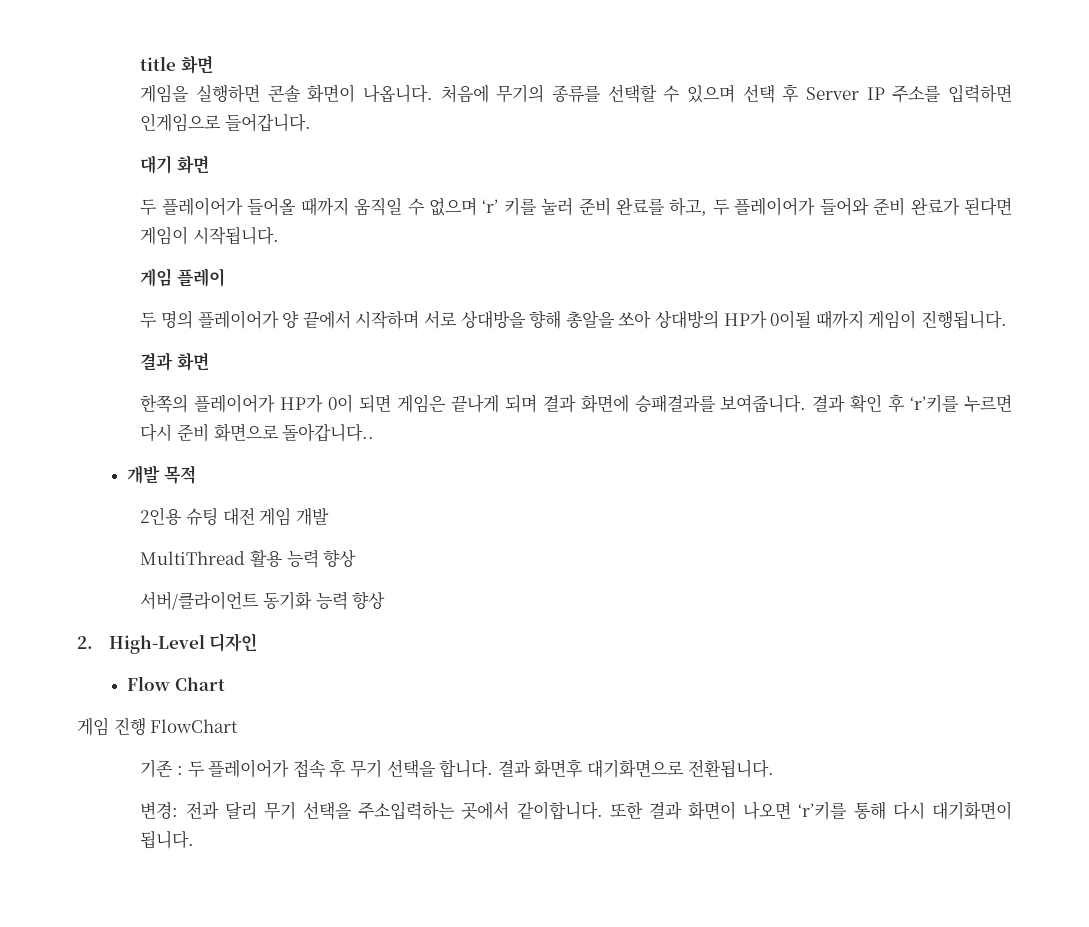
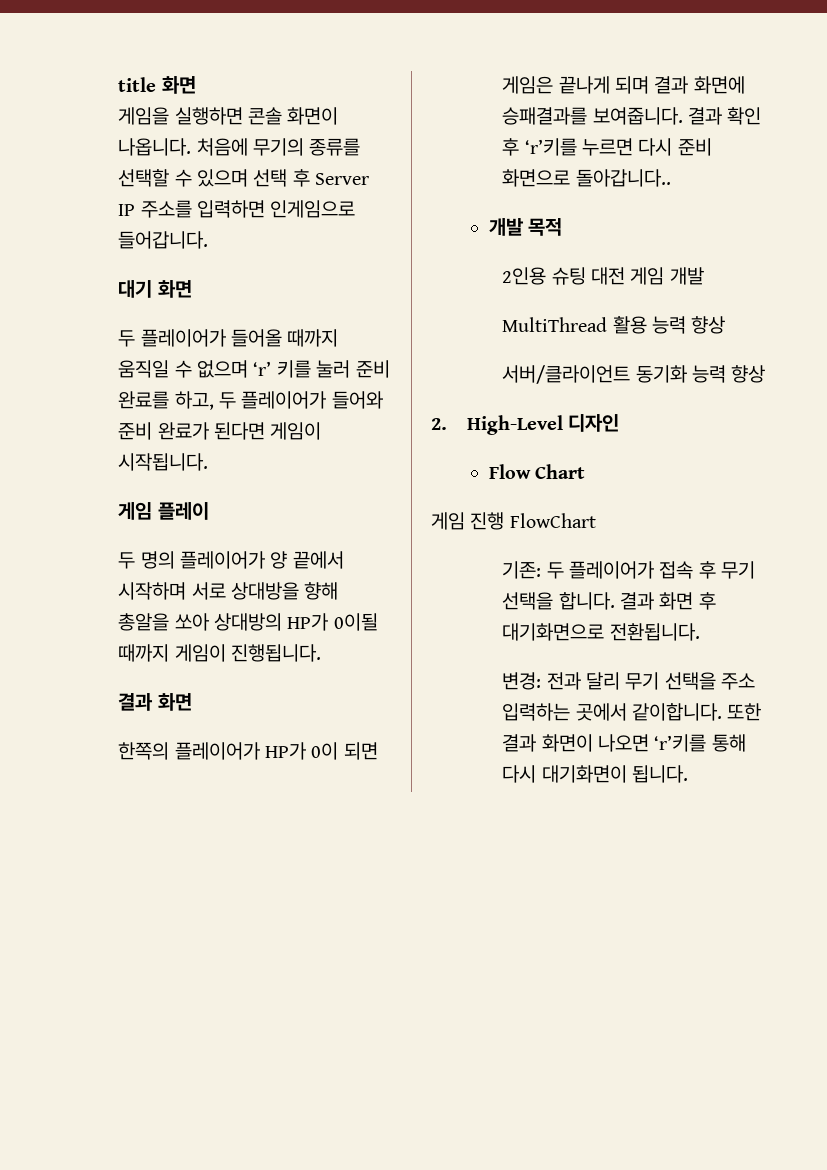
- 기존 : 두 플레이어가 접속 후 무기 선택을 합니다.
+ 기존: 두 플레이어가 접속 후 무기 선택을 합니다.
- 결과 화면후 대기화면으로 전환됩니다.
+ 결과 화면 후 대기화면으로 전환됩니다.
- 변경: 전과 달리 무기 선택을 주소입력하는 곳에서 같이합니다.
+ 변경: 전과 달리 무기 선택을 주소 입력하는 곳에서 같이합니다.

